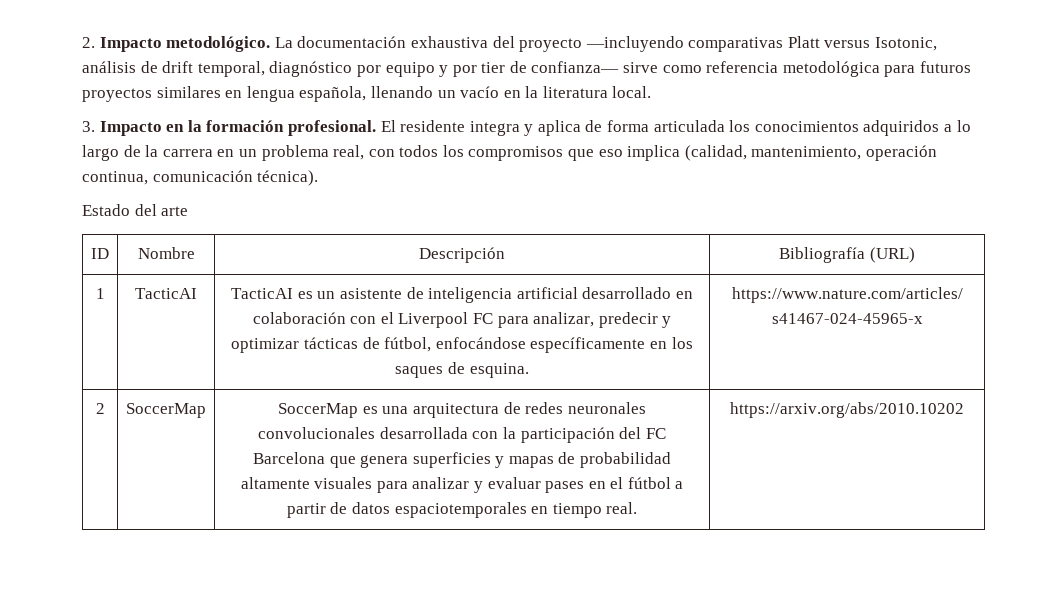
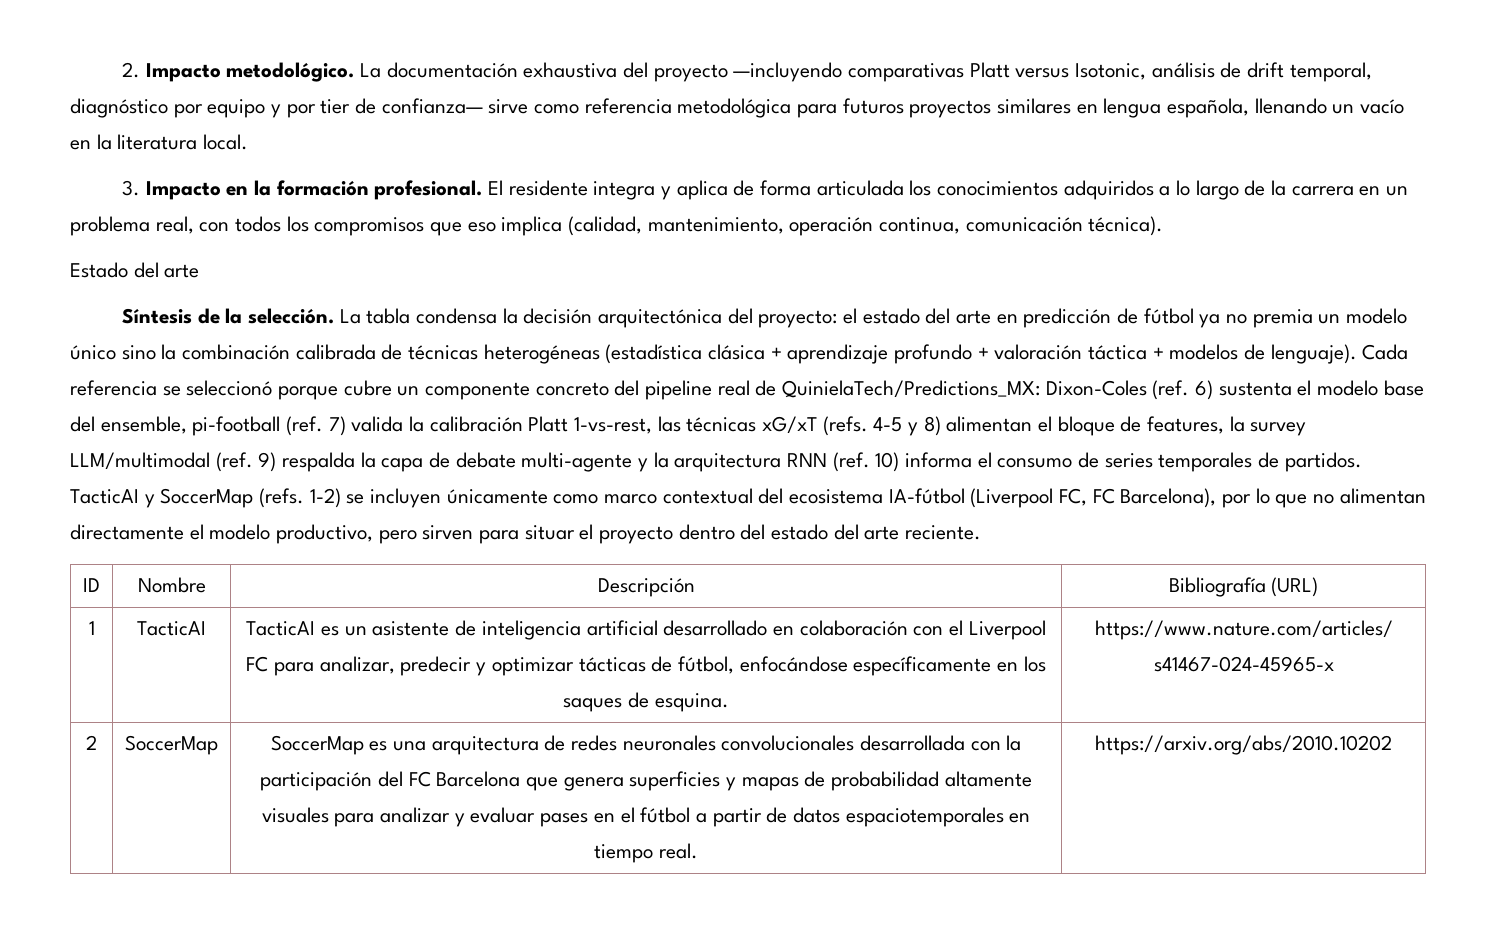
+ Síntesis de la selección. La tabla condensa la decisión arquitectónica del proyecto: el estado del arte en predicción de fútbol ya no premia un modelo único sino la combinación calibrada de técnicas heterogéneas (estadística clásica + aprendizaje profundo + valoración táctica + modelos de lenguaje). Cada referencia se seleccionó porque cubre un componente concreto del pipeline real de QuinielaTech/Predictions_MX: Dixon-Coles (ref. 6) sustenta el modelo base del ensemble, pi-football (ref. 7) valida la calibración Platt 1-vs-rest, las técnicas xG/xT (refs. 4-5 y 8) alimentan el bloque de features, la survey LLM/multimodal (ref. 9) respalda la capa de debate multi-agente y la arquitectura RNN (ref. 10) informa el consumo de series temporales de partidos. TacticAI y SoccerMap (refs. 1-2) se incluyen únicamente como marco contextual del ecosistema IA-fútbol (Liverpool FC, FC Barcelona), por lo que no alimentan directamente el modelo productivo, pero sirven para situar el proyecto dentro del estado del arte reciente.

